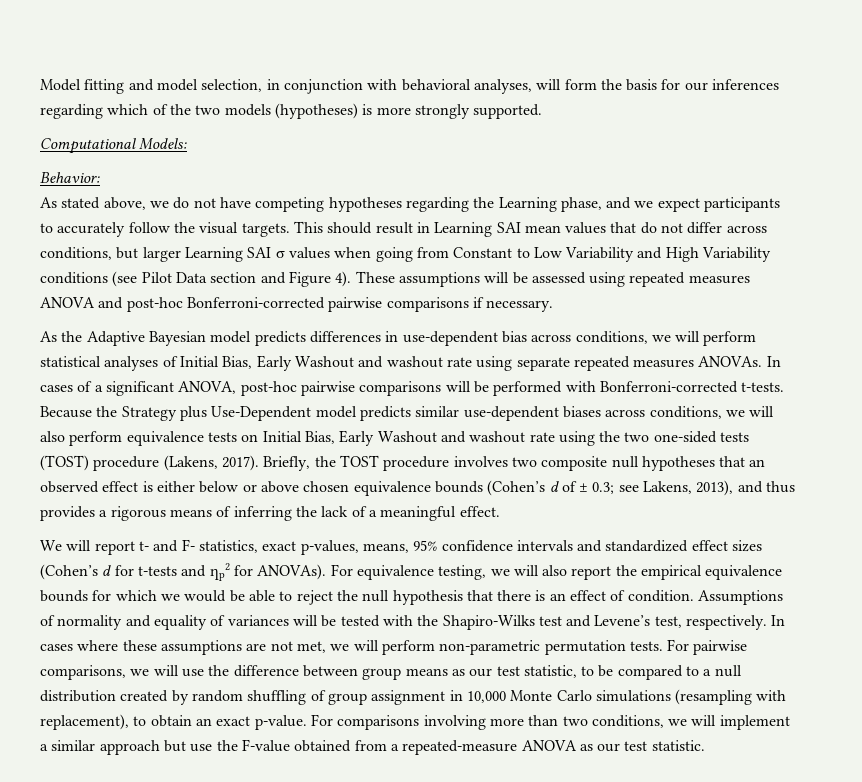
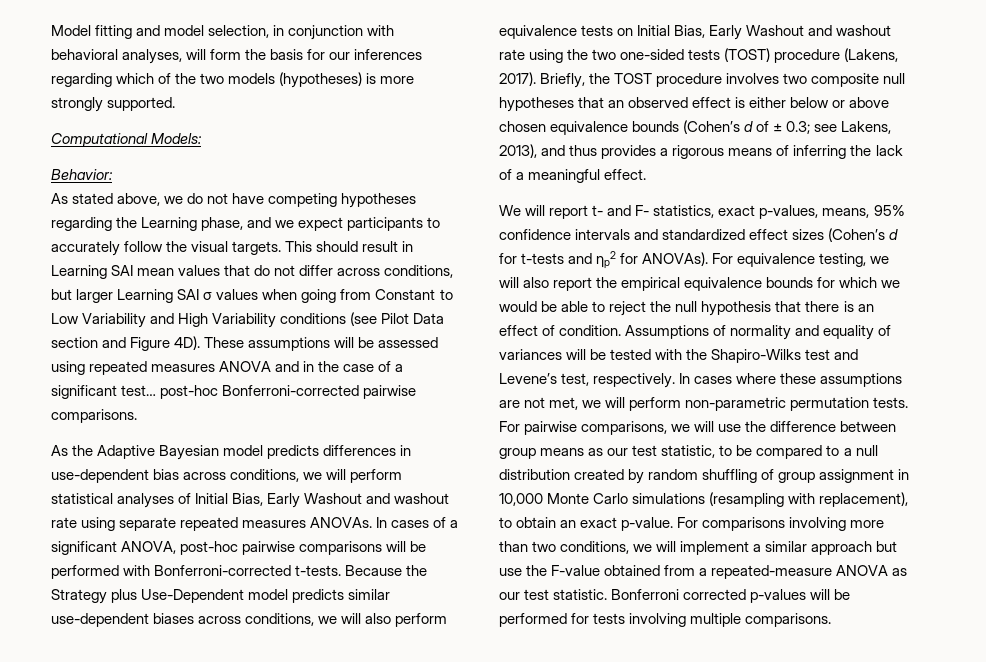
- This should result in Learning SAI mean values that do not differ across conditions, but larger Learning SAI σ values when going from Constant to Low Variability and High Variability conditions (see Pilot Data section and Figure 4).
+ This should result in Learning SAI mean values that do not differ across conditions, but larger Learning SAI σ values when going from Constant to Low Variability and High Variability conditions (see Pilot Data section and Figure 4D).
- These assumptions will be assessed using repeated measures ANOVA and post-hoc Bonferroni-corrected pairwise comparisons if necessary.
+ These assumptions will be assessed using repeated measures ANOVA and in the case of a significant test… post-hoc Bonferroni-corrected pairwise comparisons.
+ Bonferroni corrected p-values will be performed for tests involving multiple comparisons.

